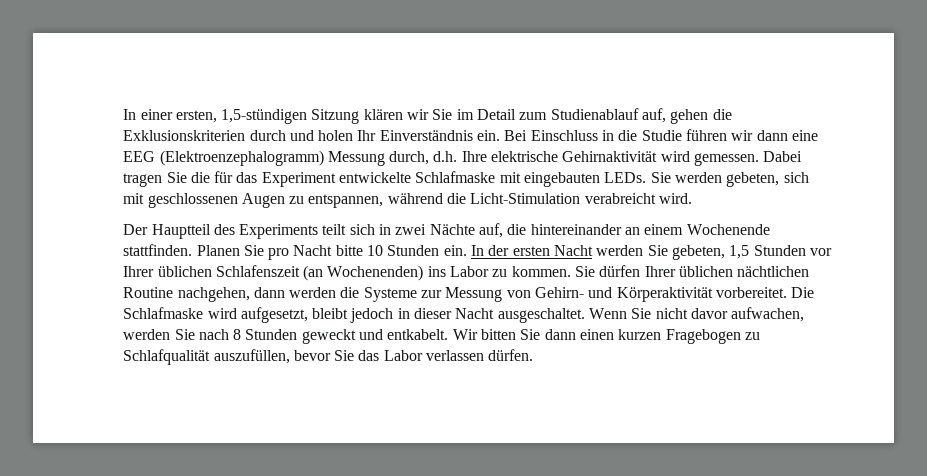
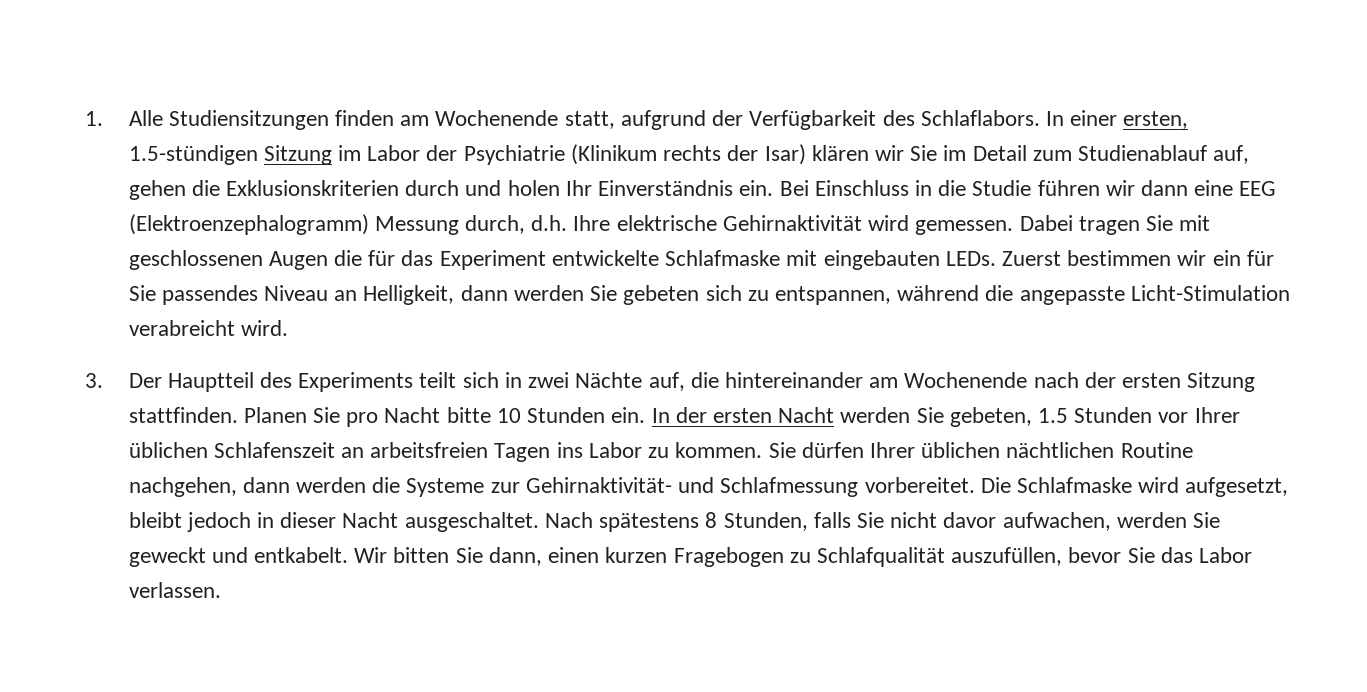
- In einer ersten, 1,5-stündigen Sitzung klären wir Sie im Detail zum Studienablauf auf, gehen die Exklusionskriterien durch und holen Ihr Einverständnis ein.
+ 1. Alle Studiensitzungen finden am Wochenende statt, aufgrund der Verfügbarkeit des Schlaflabors. In einer ersten, 1.5-stündigen Sitzung im Labor der Psychiatrie (Klinikum rechts der Isar) klären wir Sie im Detail zum Studienablauf auf, gehen die Exklusionskriterien durch und holen Ihr Einverständnis ein.
- Dabei tragen Sie die für das Experiment entwickelte Schlafmaske mit eingebauten LEDs.
+ Dabei tragen Sie mit geschlossenen Augen die für das Experiment entwickelte Schlafmaske mit eingebauten LEDs.
- Sie werden gebeten, sich mit geschlossenen Augen zu entspannen, während die Licht-Stimulation verabreicht wird.
+ Zuerst bestimmen wir ein für Sie passendes Niveau an Helligkeit, dann werden Sie gebeten sich zu entspannen, während die angepasste Licht-Stimulation verabreicht wird.
- Der Hauptteil des Experiments teilt sich in zwei Nächte auf, die hintereinander an einem Wochenende stattfinden.
+ 3. Der Hauptteil des Experiments teilt sich in zwei Nächte auf, die hintereinander am Wochenende nach der ersten Sitzung stattfinden.
- In der ersten Nacht werden Sie gebeten, 1,5 Stunden vor Ihrer üblichen Schlafenszeit (an Wochenenden) ins Labor zu kommen.
+ In der ersten Nacht werden Sie gebeten, 1.5 Stunden vor Ihrer üblichen Schlafenszeit an arbeitsfreien Tagen ins Labor zu kommen.
- Sie dürfen Ihrer üblichen nächtlichen Routine nachgehen, dann werden die Systeme zur Messung von Gehirn- und Körperaktivität vorbereitet.
+ Sie dürfen Ihrer üblichen nächtlichen Routine nachgehen, dann werden die Systeme zur Gehirnaktivität- und Schlafmessung vorbereitet.
- Wenn Sie nicht davor aufwachen, werden Sie nach 8 Stunden geweckt und entkabelt.
+ Nach spätestens 8 Stunden, falls Sie nicht davor aufwachen, werden Sie geweckt und entkabelt.
- Wir bitten Sie dann einen kurzen Fragebogen zu Schlafqualität auszufüllen, bevor Sie das Labor verlassen dürfen.
+ Wir bitten Sie dann, einen kurzen Fragebogen zu Schlafqualität auszufüllen, bevor Sie das Labor verlassen.

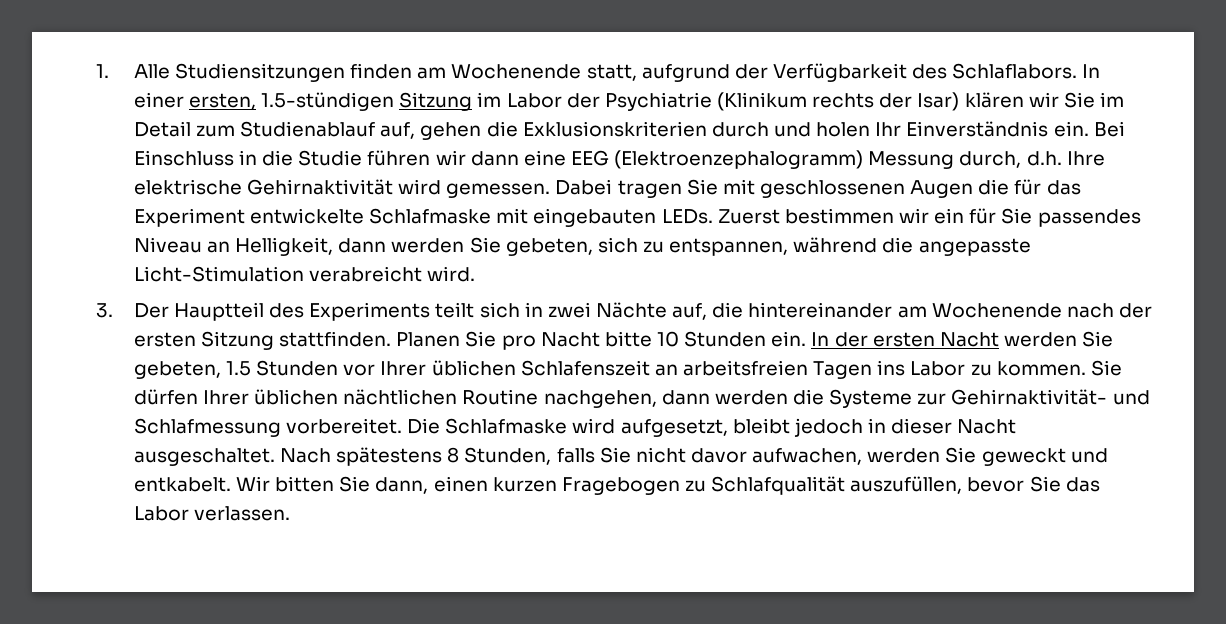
- Zuerst bestimmen wir ein für Sie passendes Niveau an Helligkeit, dann werden Sie gebeten sich zu entspannen, während die angepasste Licht-Stimulation verabreicht wird.
+ Zuerst bestimmen wir ein für Sie passendes Niveau an Helligkeit, dann werden Sie gebeten, sich zu entspannen, während die angepasste Licht-Stimulation verabreicht wird.

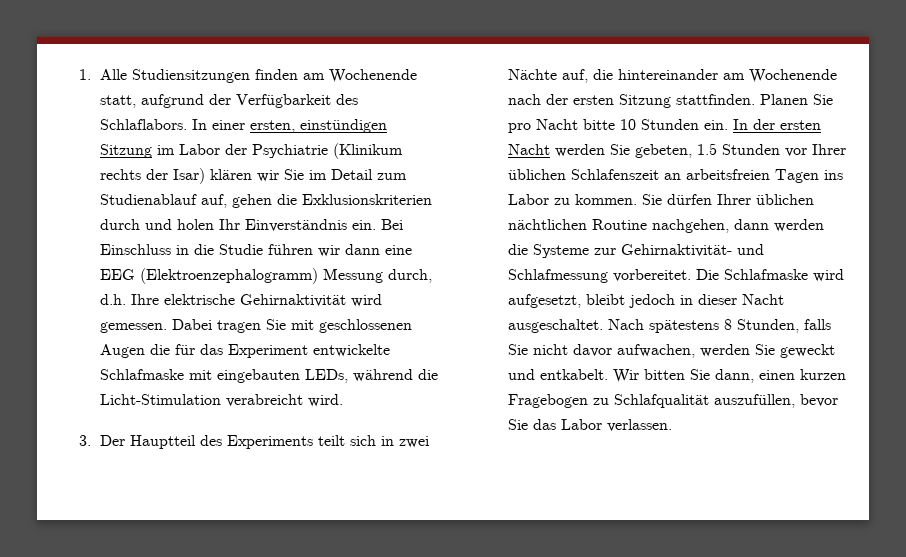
- In einer ersten, 1.5-stündigen Sitzung im Labor der Psychiatrie (Klinikum rechts der Isar) klären wir Sie im Detail zum Studienablauf auf, gehen die Exklusionskriterien durch und holen Ihr Einverständnis ein.
+ In einer ersten, einstündigen Sitzung im Labor der Psychiatrie (Klinikum rechts der Isar) klären wir Sie im Detail zum Studienablauf auf, gehen die Exklusionskriterien durch und holen Ihr Einverständnis ein.
- Dabei tragen Sie mit geschlossenen Augen die für das Experiment entwickelte Schlafmaske mit eingebauten LEDs. Zuerst bestimmen wir ein für Sie passendes Niveau an Helligkeit, dann werden Sie gebeten, sich zu entspannen, während die angepasste Licht-Stimulation verabreicht wird.
+ Dabei tragen Sie mit geschlossenen Augen die für das Experiment entwickelte Schlafmaske mit eingebauten LEDs, während die Licht-Stimulation verabreicht wird.

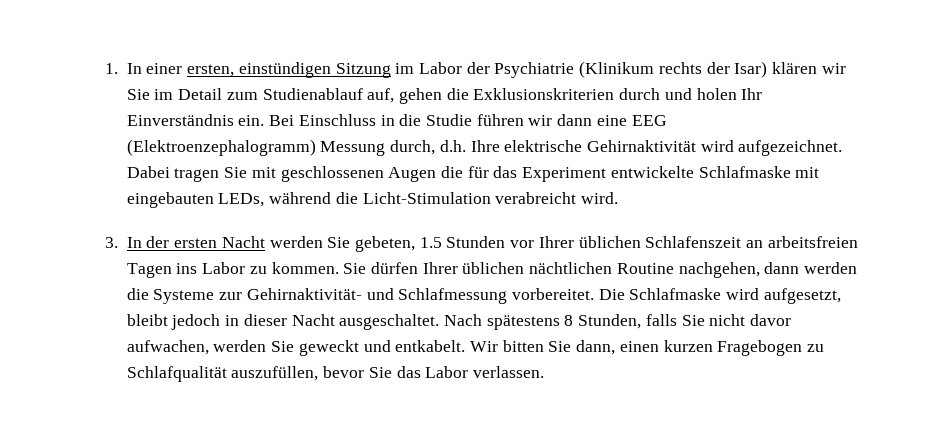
- 1. Alle Studiensitzungen finden am Wochenende statt, aufgrund der Verfügbarkeit des Schlaflabors. In einer ersten, einstündigen Sitzung im Labor der Psychiatrie (Klinikum rechts der Isar) klären wir Sie im Detail zum Studienablauf auf, gehen die Exklusionskriterien durch und holen Ihr Einverständnis ein.
+ 1. In einer ersten, einstündigen Sitzung im Labor der Psychiatrie (Klinikum rechts der Isar) klären wir Sie im Detail zum Studienablauf auf, gehen die Exklusionskriterien durch und holen Ihr Einverständnis ein.
- Bei Einschluss in die Studie führen wir dann eine EEG (Elektroenzephalogramm) Messung durch, d.h. Ihre elektrische Gehirnaktivität wird gemessen.
+ Bei Einschluss in die Studie führen wir dann eine EEG (Elektroenzephalogramm) Messung durch, d.h. Ihre elektrische Gehirnaktivität wird aufgezeichnet.
- 3. Der Hauptteil des Experiments teilt sich in zwei Nächte auf, die hintereinander am Wochenende nach der ersten Sitzung stattfinden. Planen Sie pro Nacht bitte 10 Stunden ein. In der ersten Nacht werden Sie gebeten, 1.5 Stunden vor Ihrer üblichen Schlafenszeit an arbeitsfreien Tagen ins Labor zu kommen.
+ 3. In der ersten Nacht werden Sie gebeten, 1.5 Stunden vor Ihrer üblichen Schlafenszeit an arbeitsfreien Tagen ins Labor zu kommen.

